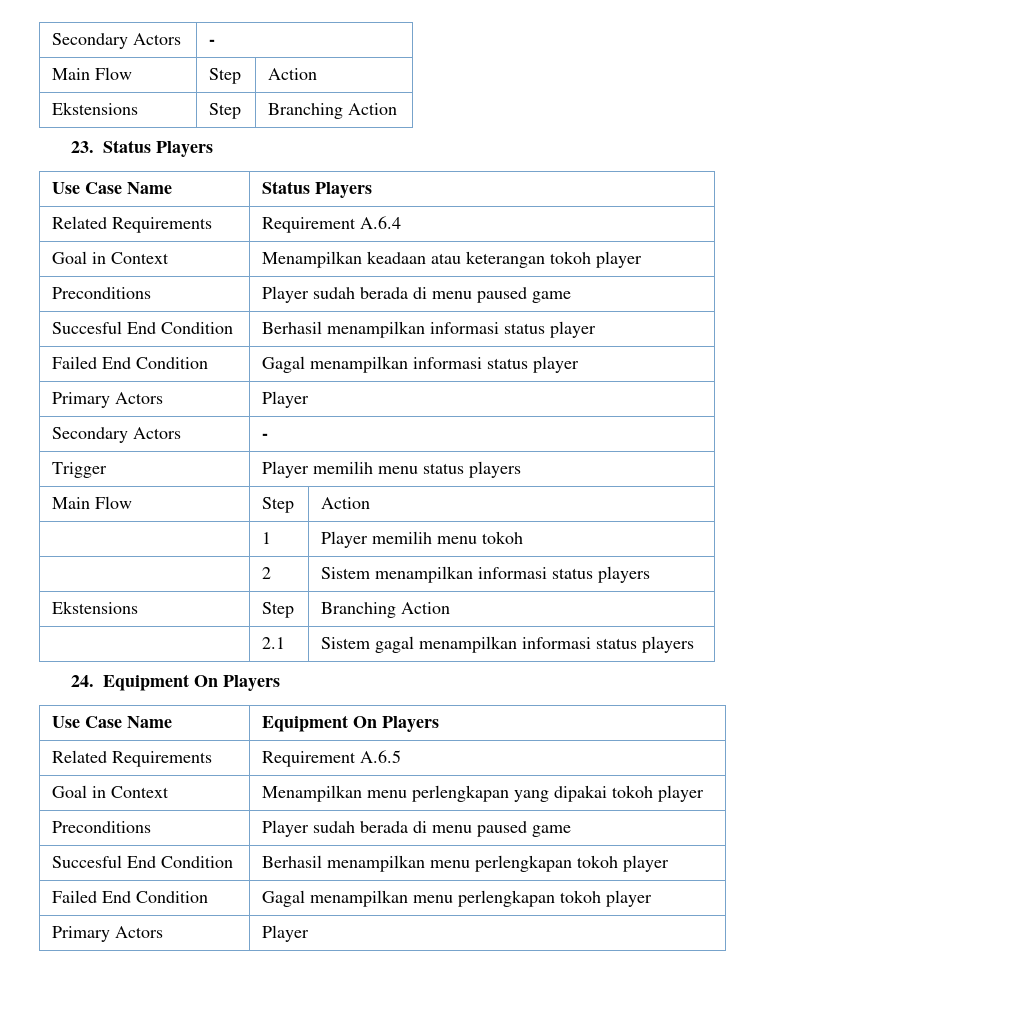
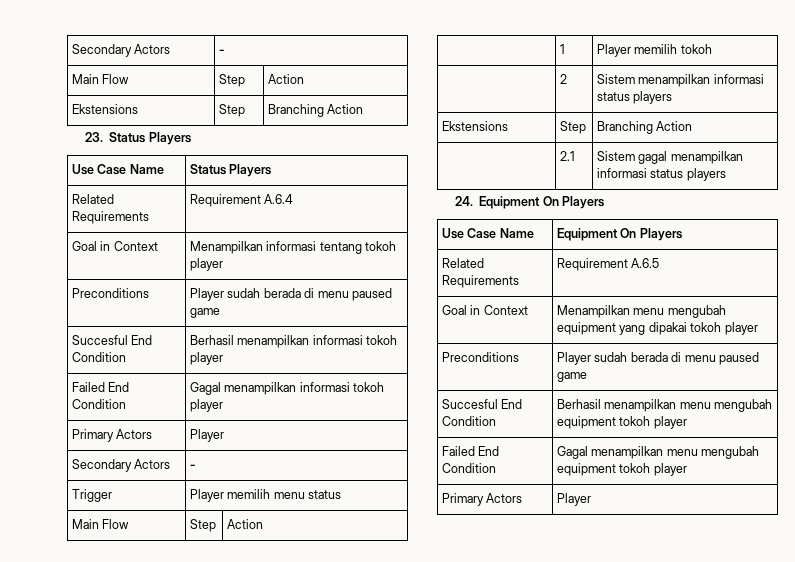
- Goal in Context | Menampilkan keadaan atau keterangan tokoh player
+ Goal in Context | Menampilkan informasi tentang tokoh player
- Succesful End Condition | Berhasil menampilkan informasi status player
+ Succesful End Condition | Berhasil menampilkan informasi tokoh player
- Failed End Condition | Gagal menampilkan informasi status player
+ Failed End Condition | Gagal menampilkan informasi tokoh player
- Trigger | Player memilih menu status players
+ Trigger | Player memilih menu status
- | 1 | Player memilih menu tokoh
+ | 1 | Player memilih tokoh
- Goal in Context | Menampilkan menu perlengkapan yang dipakai tokoh player
+ Goal in Context | Menampilkan menu mengubah equipment yang dipakai tokoh player
- Succesful End Condition | Berhasil menampilkan menu perlengkapan tokoh player
+ Succesful End Condition | Berhasil menampilkan menu mengubah equipment tokoh player
- Failed End Condition | Gagal menampilkan menu perlengkapan tokoh player
+ Failed End Condition | Gagal menampilkan menu mengubah equipment tokoh player

